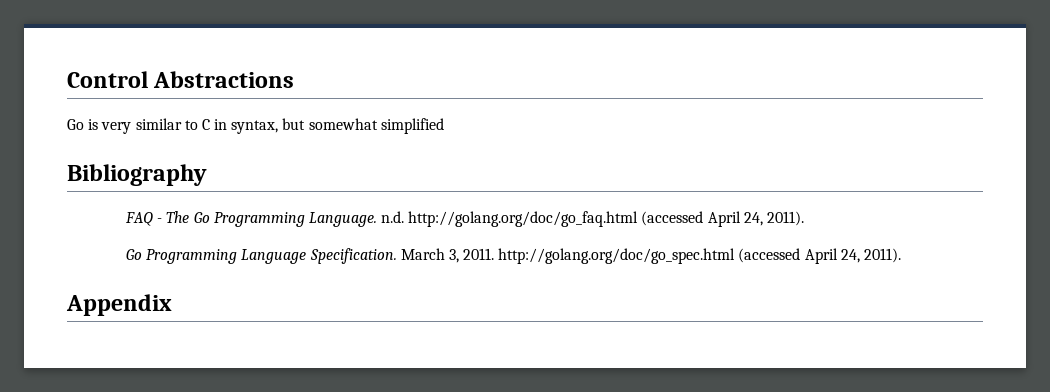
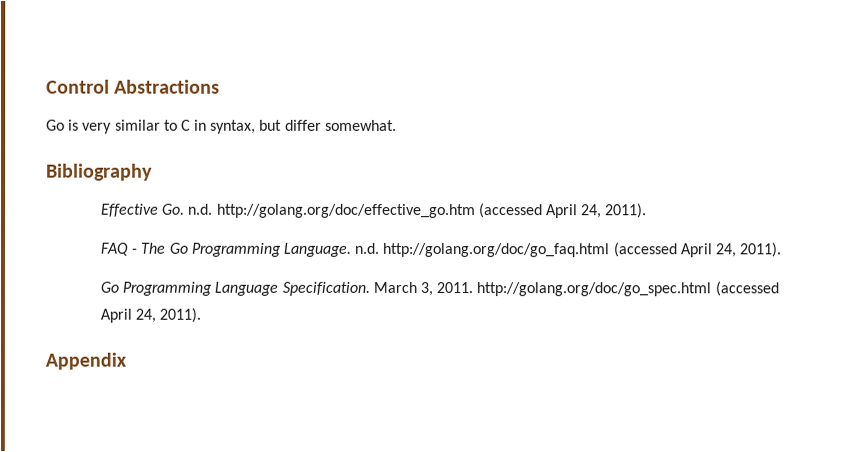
- Go is very similar to C in syntax, but somewhat simplified
+ Go is very similar to C in syntax, but differ somewhat.
+ Effective Go. n.d. http://golang.org/doc/effective_go.htm (accessed April 24, 2011).

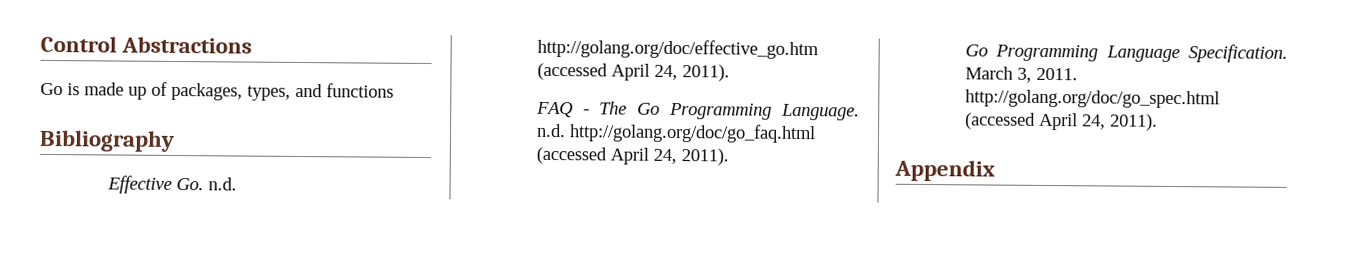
- Go is very similar to C in syntax, but differ somewhat.
+ Go is made up of packages, types, and functions

